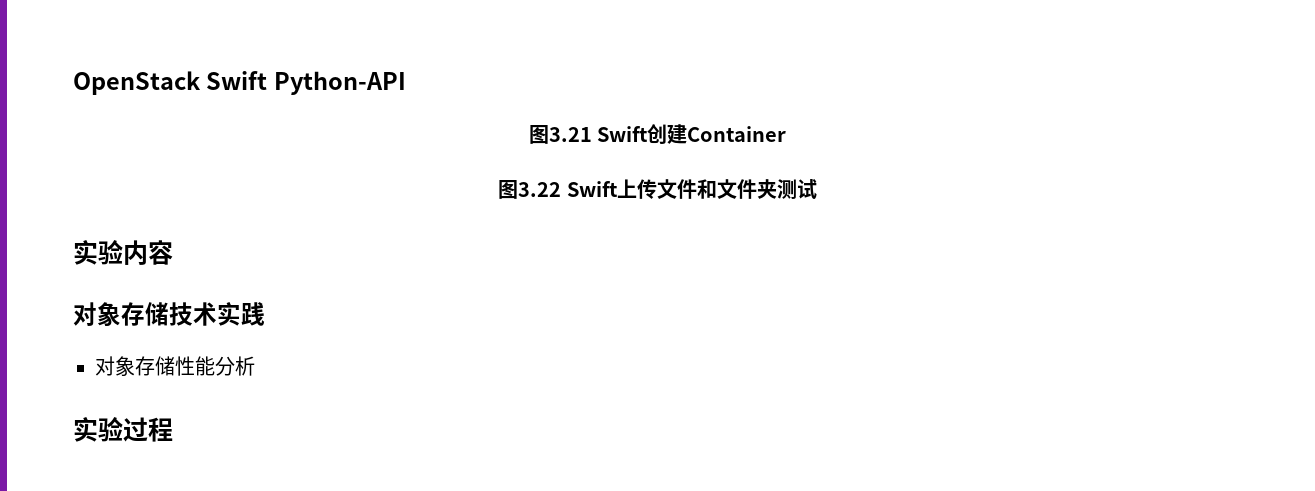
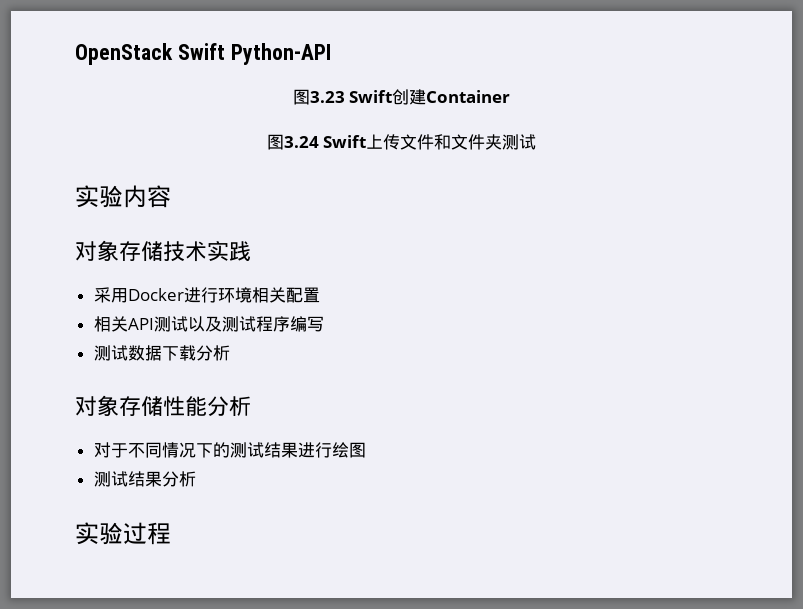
- 图3.21 Swift创建Container
+ 图3.23 Swift创建Container
- 图3.22 Swift上传文件和文件夹测试
+ 图3.24 Swift上传文件和文件夹测试
+ 采用Docker进行环境相关配置
+ 相关API测试以及测试程序编写
+ 测试数据下载分析
  对象存储性能分析
+ 对于不同情况下的测试结果进行绘图
+ 测试结果分析

